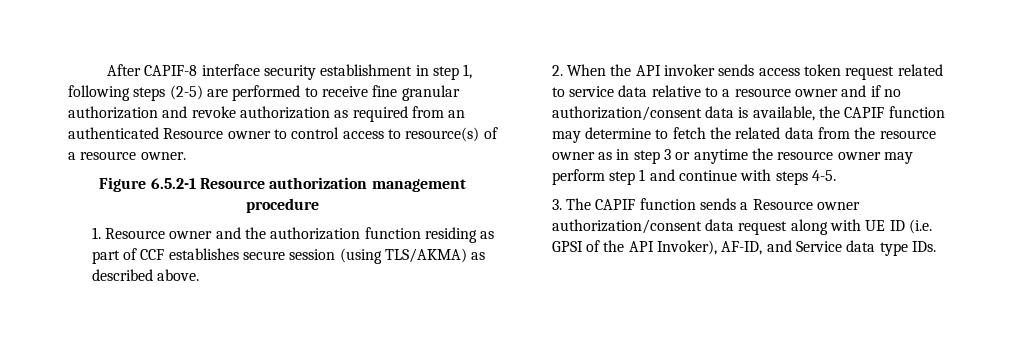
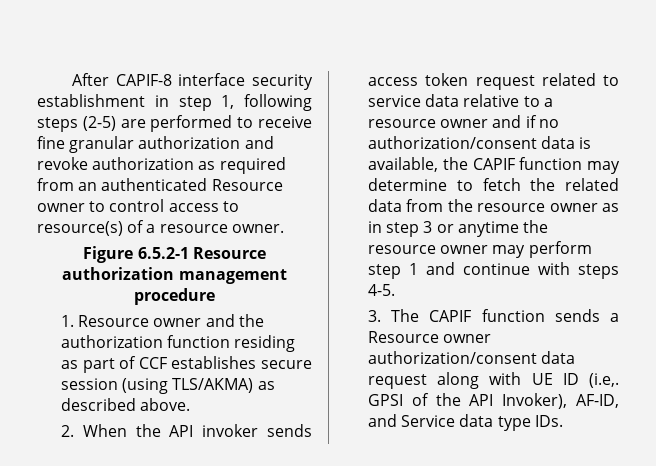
- 3. The CAPIF function sends a Resource owner authorization/consent data request along with UE ID (i.e. GPSI of the API Invoker), AF-ID, and Service data type IDs.
+ 3. The CAPIF function sends a Resource owner authorization/consent data request along with UE ID (i.e,. GPSI of the API Invoker), AF-ID, and Service data type IDs.

